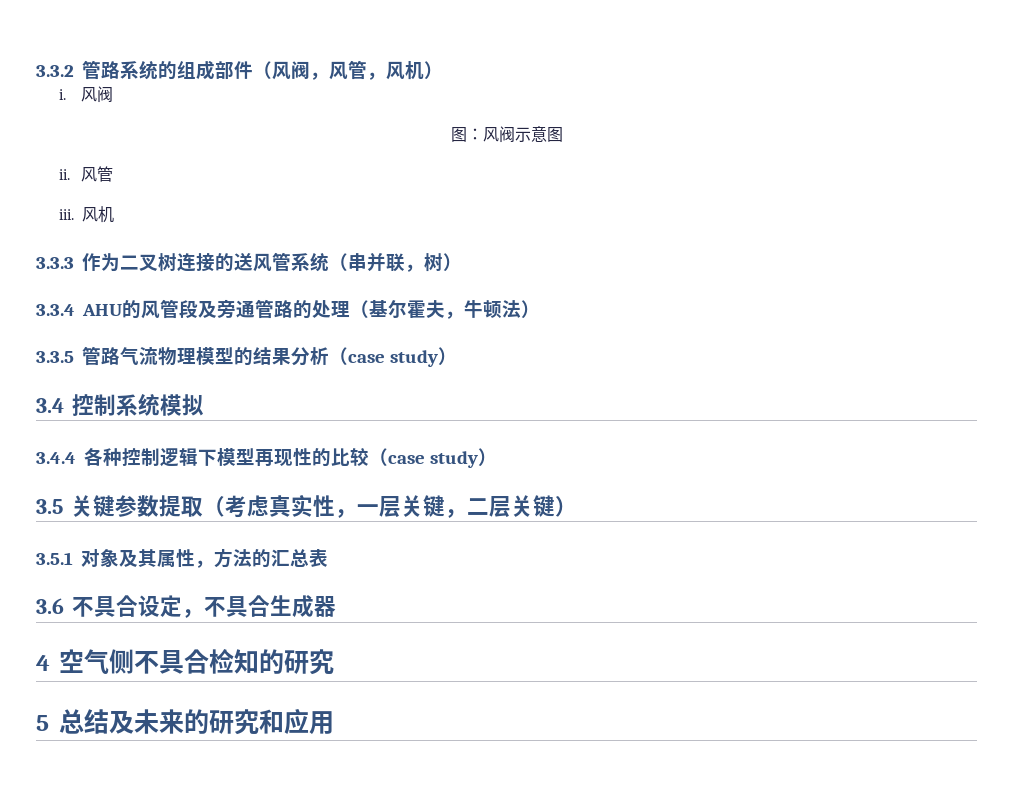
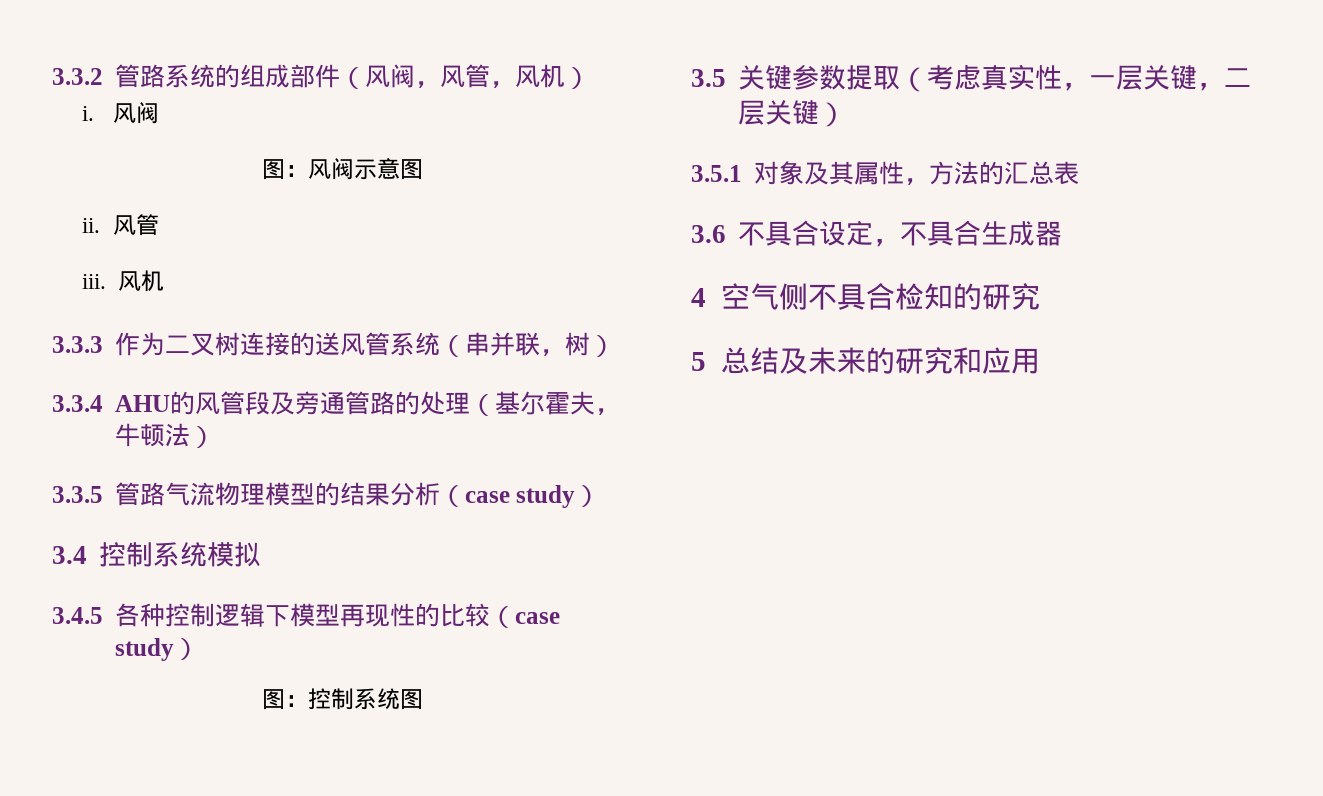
- 3.4.4各种控制逻辑下模型再现性的比较（case study）
+ 3.4.5各种控制逻辑下模型再现性的比较（case study）
+ 图：控制系统图

